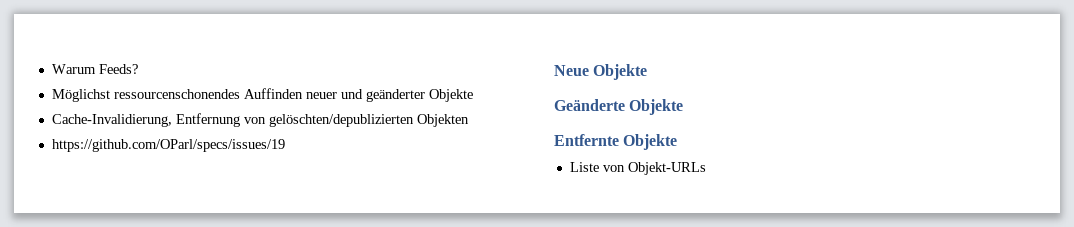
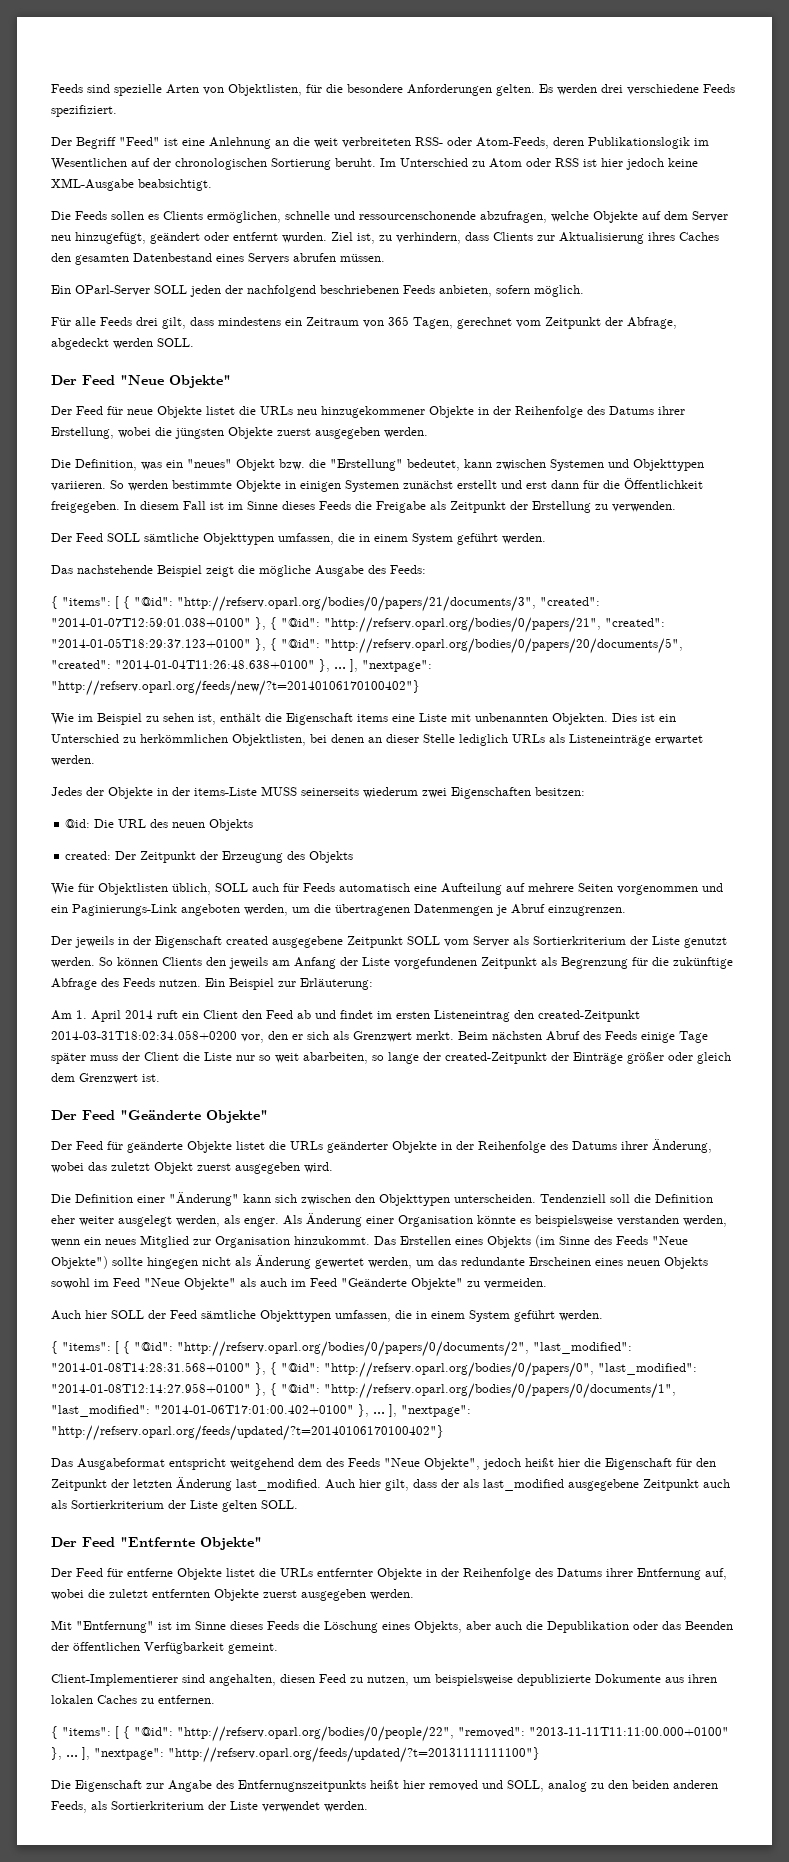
- Warum Feeds?
- Möglichst ressourcenschonendes Auffinden neuer und geänderter Objekte
- Cache-Invalidierung, Entfernung von gelöschten/depublizierten Objekten
- https://github.com/OParl/specs/issues/19
- Neue Objekte
- Geänderte Objekte
- Entfernte Objekte
- Liste von Objekt-URLs
+ Feeds sind spezielle Arten von Objektlisten, für die besondere Anforderungen gelten. Es werden drei verschiedene Feeds spezifiziert.
+ Der Begriff "Feed" ist eine Anlehnung an die weit verbreiteten RSS- oder Atom-Feeds, deren Publikationslogik im Wesentlichen auf der chronologischen Sortierung beruht. Im Unterschied zu Atom oder RSS ist hier jedoch keine XML-Ausgabe beabsichtigt.
+ Die Feeds sollen es Clients ermöglichen, schnelle und ressourcenschonende abzufragen, welche Objekte auf dem Server neu hinzugefügt, geändert oder entfernt wurden. Ziel ist, zu verhindern, dass Clients zur Aktualisierung ihres Caches den gesamten Datenbestand eines Servers abrufen müssen.
+ Ein OParl-Server SOLL jeden der nachfolgend beschriebenen Feeds anbieten, sofern möglich.
+ Für alle Feeds drei gilt, dass mindestens ein Zeitraum von 365 Tagen, gerechnet vom Zeitpunkt der Abfrage, abgedeckt werden SOLL.
+ Der Feed "Neue Objekte"
+ Der Feed für neue Objekte listet die URLs neu hinzugekommener Objekte in der Reihenfolge des Datums ihrer Erstellung, wobei die jüngsten Objekte zuerst ausgegeben werden.
+ Die Definition, was ein "neues" Objekt bzw. die "Erstellung" bedeutet, kann zwischen Systemen und Objekttypen variieren. So werden bestimmte Objekte in einigen Systemen zunächst erstellt und erst dann für die Öffentlichkeit freigegeben. In diesem Fall ist im Sinne dieses Feeds die Freigabe als Zeitpunkt der Erstellung zu verwenden.
+ Der Feed SOLL sämtliche Objekttypen umfassen, die in einem System geführt werden.
+ Das nachstehende Beispiel zeigt die mögliche Ausgabe des Feeds:
+ { "items": [ { "@id": "http://refserv.oparl.org/bodies/0/papers/21/documents/3", "created": "2014-01-07T12:59:01.038+0100" }, { "@id": "http://refserv.oparl.org/bodies/0/papers/21", "created": "2014-01-05T18:29:37.123+0100" }, { "@id": "http://refserv.oparl.org/bodies/0/papers/20/documents/5", "created": "2014-01-04T11:26:48.638+0100" }, ... ], "nextpage": "http://refserv.oparl.org/feeds/new/?t=20140106170100402"}
+ Wie im Beispiel zu sehen ist, enthält die Eigenschaft items eine Liste mit unbenannten Objekten. Dies ist ein Unterschied zu herkömmlichen Objektlisten, bei denen an dieser Stelle lediglich URLs als Listeneinträge erwartet werden.
+ Jedes der Objekte in der items-Liste MUSS seinerseits wiederum zwei Eigenschaften besitzen:
+ @id: Die URL des neuen Objekts
+ created: Der Zeitpunkt der Erzeugung des Objekts
+ Wie für Objektlisten üblich, SOLL auch für Feeds automatisch eine Aufteilung auf mehrere Seiten vorgenommen und ein Paginierungs-Link angeboten werden, um die übertragenen Datenmengen je Abruf einzugrenzen.
+ Der jeweils in der Eigenschaft created ausgegebene Zeitpunkt SOLL vom Server als Sortierkriterium der Liste genutzt werden. So können Clients den jeweils am Anfang der Liste vorgefundenen Zeitpunkt als Begrenzung für die zukünftige Abfrage des Feeds nutzen. Ein Beispiel zur Erläuterung:
+ Am 1. April 2014 ruft ein Client den Feed ab und findet im ersten Listeneintrag den created-Zeitpunkt 2014-03-31T18:02:34.058+0200 vor, den er sich als Grenzwert merkt. Beim nächsten Abruf des Feeds einige Tage später muss der Client die Liste nur so weit abarbeiten, so lange der created-Zeitpunkt der Einträge größer oder gleich dem Grenzwert ist.
+ Der Feed "Geänderte Objekte"
+ Der Feed für geänderte Objekte listet die URLs geänderter Objekte in der Reihenfolge des Datums ihrer Änderung, wobei das zuletzt Objekt zuerst ausgegeben wird.
+ Die Definition einer "Änderung" kann sich zwischen den Objekttypen unterscheiden. Tendenziell soll die Definition eher weiter ausgelegt werden, als enger. Als Änderung einer Organisation könnte es beispielsweise verstanden werden, wenn ein neues Mitglied zur Organisation hinzukommt. Das Erstellen eines Objekts (im Sinne des Feeds "Neue Objekte") sollte hingegen nicht als Änderung gewertet werden, um das redundante Erscheinen eines neuen Objekts sowohl im Feed "Neue Objekte" als auch im Feed "Geänderte Objekte" zu vermeiden.
+ Auch hier SOLL der Feed sämtliche Objekttypen umfassen, die in einem System geführt werden.
+ { "items": [ { "@id": "http://refserv.oparl.org/bodies/0/papers/0/documents/2", "last_modified": "2014-01-08T14:28:31.568+0100" }, { "@id": "http://refserv.oparl.org/bodies/0/papers/0", "last_modified": "2014-01-08T12:14:27.958+0100" }, { "@id": "http://refserv.oparl.org/bodies/0/papers/0/documents/1", "last_modified": "2014-01-06T17:01:00.402+0100" }, ... ], "nextpage": "http://refserv.oparl.org/feeds/updated/?t=20140106170100402"}
+ Das Ausgabeformat entspricht weitgehend dem des Feeds "Neue Objekte", jedoch heißt hier die Eigenschaft für den Zeitpunkt der letzten Änderung last_modified. Auch hier gilt, dass der als last_modified ausgegebene Zeitpunkt auch als Sortierkriterium der Liste gelten SOLL.
+ Der Feed "Entfernte Objekte"
+ Der Feed für entferne Objekte listet die URLs entfernter Objekte in der Reihenfolge des Datums ihrer Entfernung auf, wobei die zuletzt entfernten Objekte zuerst ausgegeben werden.
+ Mit "Entfernung" ist im Sinne dieses Feeds die Löschung eines Objekts, aber auch die Depublikation oder das Beenden der öffentlichen Verfügbarkeit gemeint.
+ Client-Implementierer sind angehalten, diesen Feed zu nutzen, um beispielsweise depublizierte Dokumente aus ihren lokalen Caches zu entfernen.
+ { "items": [ { "@id": "http://refserv.oparl.org/bodies/0/people/22", "removed": "2013-11-11T11:11:00.000+0100" }, ... ], "nextpage": "http://refserv.oparl.org/feeds/updated/?t=20131111111100"}
+ Die Eigenschaft zur Angabe des Entfernugnszeitpunkts heißt hier removed und SOLL, analog zu den beiden anderen Feeds, als Sortierkriterium der Liste verwendet werden.

